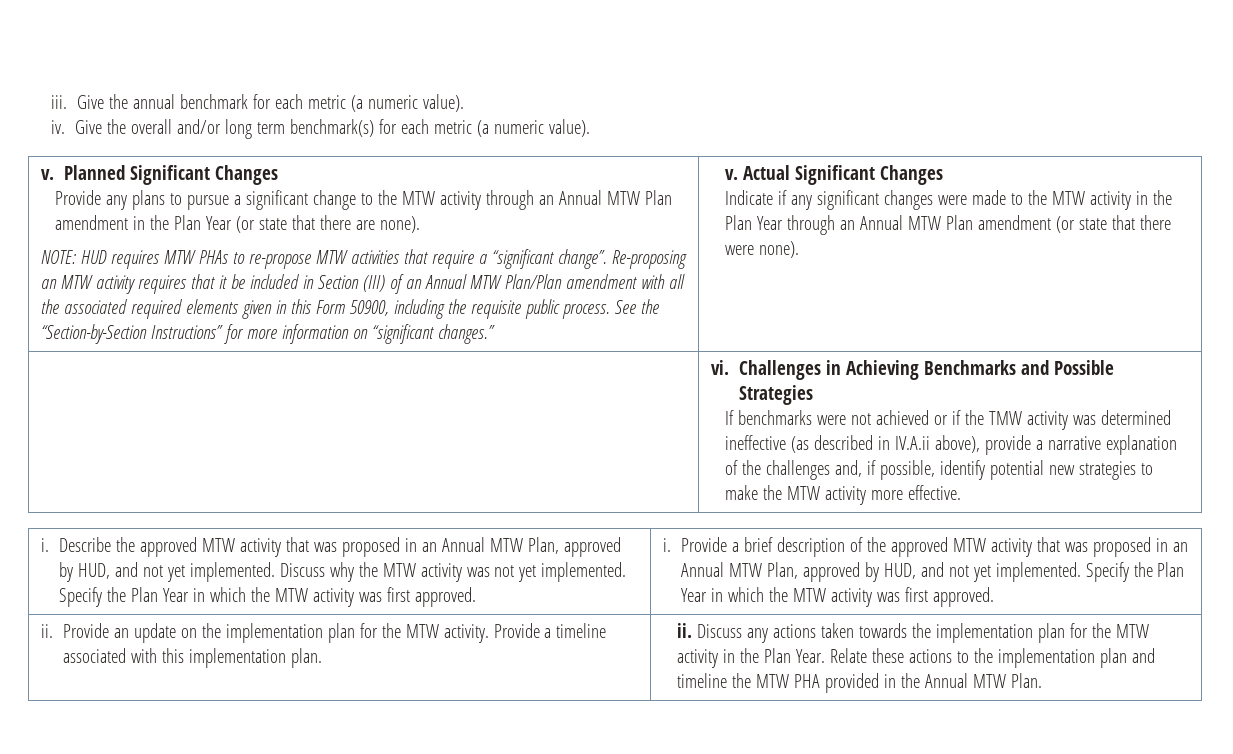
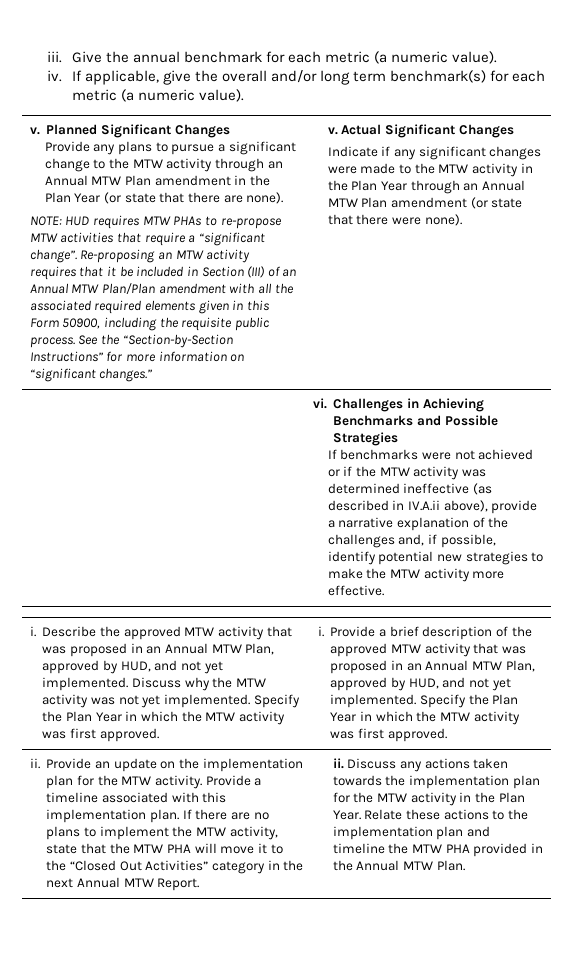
- Give the overall and/or long term benchmark(s) for each metric (a numeric value).
+ If applicable, give the overall and/or long term benchmark(s) for each metric (a numeric value).
- If benchmarks were not achieved or if the TMW activity was determined ineffective (as described in IV.A.ii above), provide a narrative explanation of the challenges and, if possible, identify potential new strategies to make the MTW activity more effective.
+ If benchmarks were not achieved or if the MTW activity was determined ineffective (as described in IV.A.ii above), provide a narrative explanation of the challenges and, if possible, identify potential new strategies to make the MTW activity more effective.
+ If there are no plans to implement the MTW activity, state that the MTW PHA will move it to the “Closed Out Activities” category in the next Annual MTW Report.

